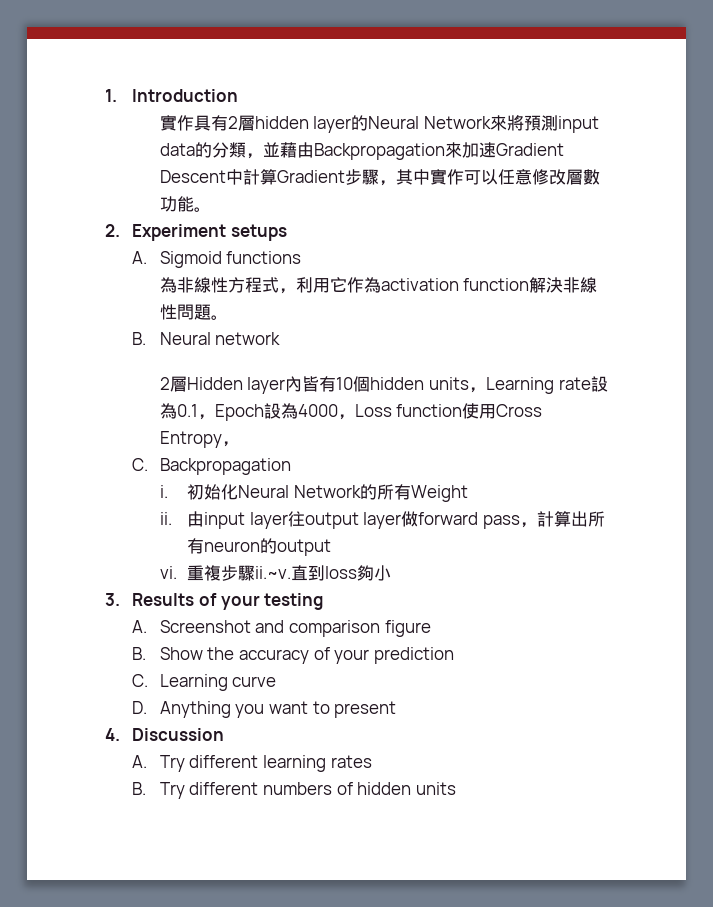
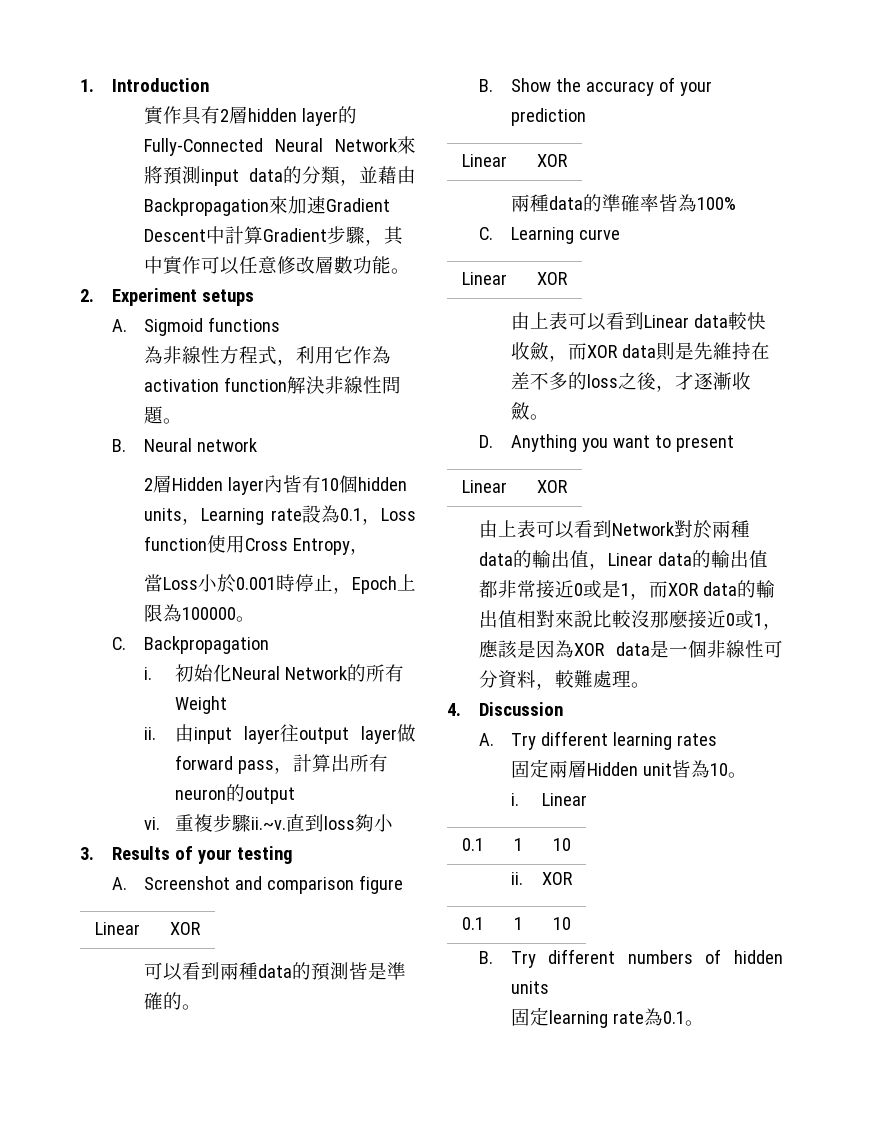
- 實作具有2層hidden layer的Neural Network來將預測input data的分類，並藉由Backpropagation來加速Gradient Descent中計算Gradient步驟，其中實作可以任意修改層數功能。
+ 實作具有2層hidden layer的Fully-Connected Neural Network來將預測input data的分類，並藉由Backpropagation來加速Gradient Descent中計算Gradient步驟，其中實作可以任意修改層數功能。
- 2層Hidden layer內皆有10個hidden units，Learning rate設為0.1，Epoch設為4000，Loss function使用Cross Entropy，
+ 2層Hidden layer內皆有10個hidden units，Learning rate設為0.1，Loss function使用Cross Entropy，
+ 當Loss小於0.001時停止，Epoch上限為100000。
  A. Screenshot and comparison figure
+ Linear | XOR
+ 可以看到兩種data的預測皆是準確的。
  B. Show the accuracy of your prediction
+ Linear | XOR
+ 兩種data的準確率皆為100%
  C. Learning curve
+ Linear | XOR
+ 由上表可以看到Linear data較快收斂，而XOR data則是先維持在差不多的loss之後，才逐漸收斂。
  D. Anything you want to present
+ Linear | XOR
+ 由上表可以看到Network對於兩種data的輸出值，Linear data的輸出值都非常接近0或是1，而XOR data的輸出值相對來說比較沒那麼接近0或1，應該是因為XOR data是一個非線性可分資料，較難處理。
+ 固定兩層Hidden unit皆為10。
+ i. Linear
+ 0.1 | 1 | 10
+ ii. XOR
+ 0.1 | 1 | 10
+ 固定learning rate為0.1。

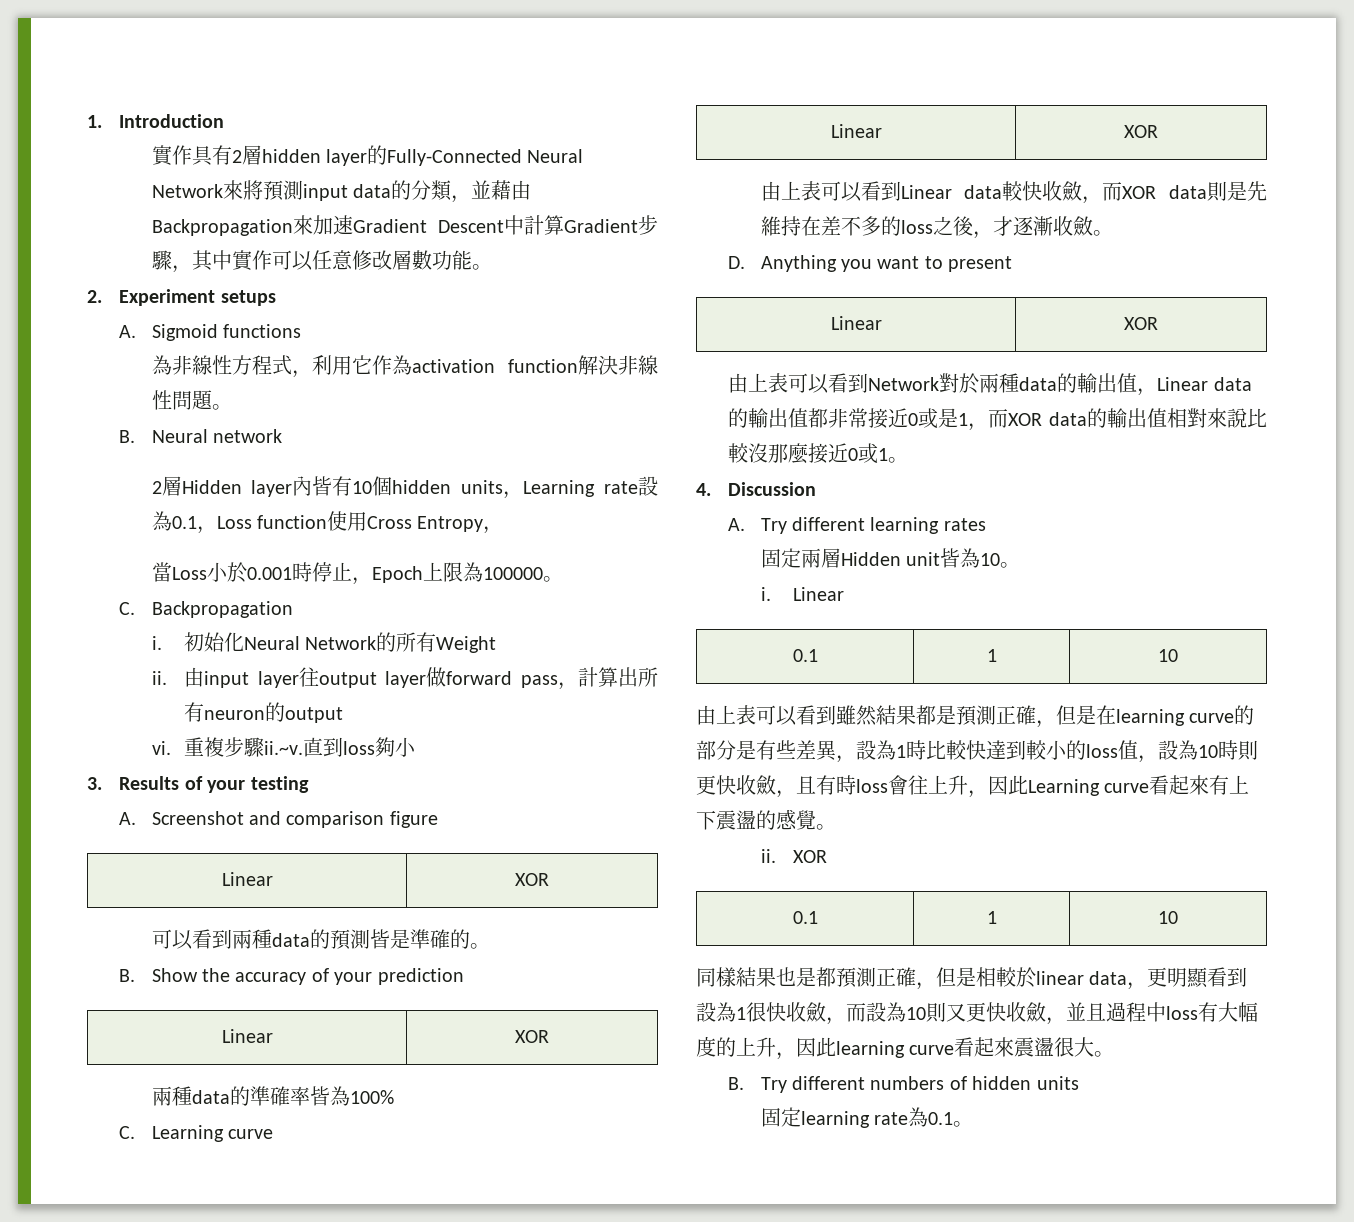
- 由上表可以看到Network對於兩種data的輸出值，Linear data的輸出值都非常接近0或是1，而XOR data的輸出值相對來說比較沒那麼接近0或1，應該是因為XOR data是一個非線性可分資料，較難處理。
+ 由上表可以看到Network對於兩種data的輸出值，Linear data的輸出值都非常接近0或是1，而XOR data的輸出值相對來說比較沒那麼接近0或1。
+ 由上表可以看到雖然結果都是預測正確，但是在learning curve的部分是有些差異，設為1時比較快達到較小的loss值，設為10時則更快收斂，且有時loss會往上升，因此Learning curve看起來有上下震盪的感覺。
+ 同樣結果也是都預測正確，但是相較於linear data，更明顯看到設為1很快收斂，而設為10則又更快收斂，並且過程中loss有大幅度的上升，因此learning curve看起來震盪很大。

